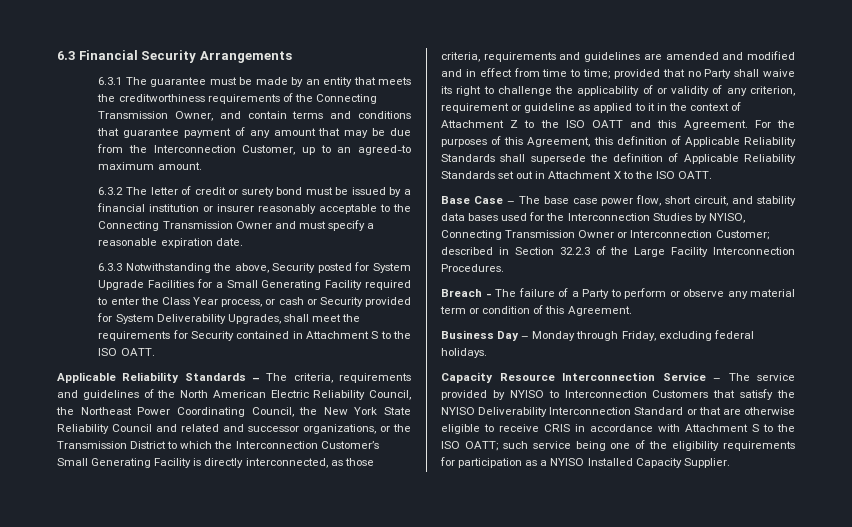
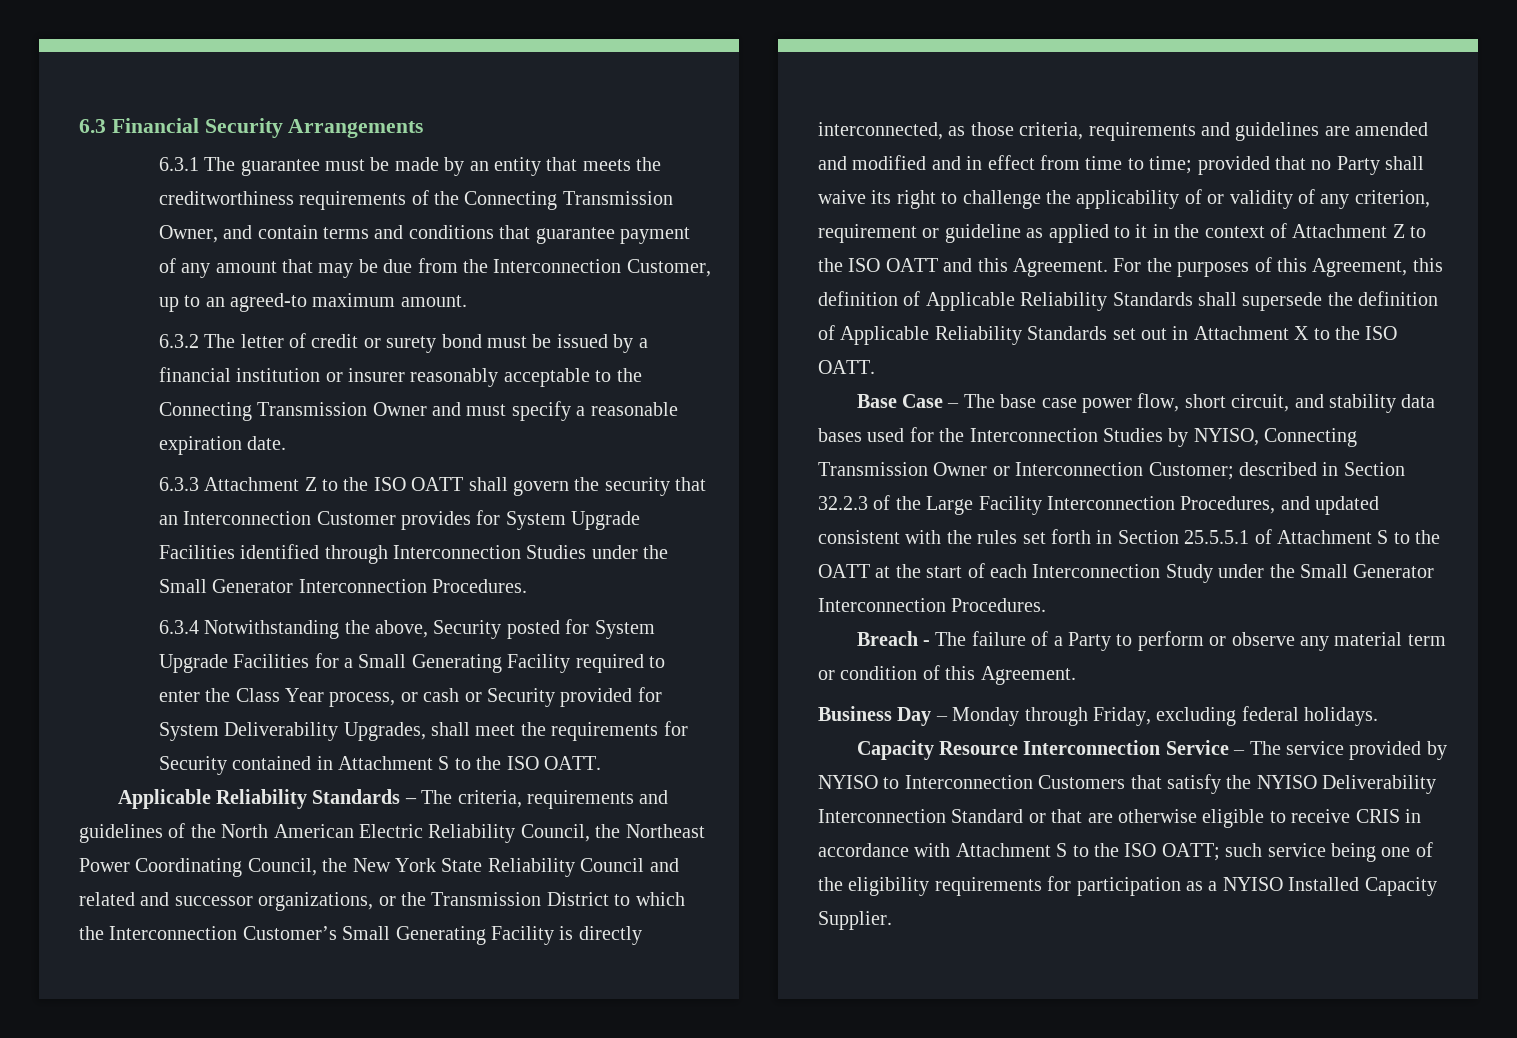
- 6.3.3 Notwithstanding the above, Security posted for System Upgrade Facilities for a Small Generating Facility required to enter the Class Year process, or cash or Security provided for System Deliverability Upgrades, shall meet the requirements for Security contained in Attachment S to the ISO OATT.
+ 6.3.3 Attachment Z to the ISO OATT shall govern the security that an Interconnection Customer provides for System Upgrade Facilities identified through Interconnection Studies under the Small Generator Interconnection Procedures.
+ 6.3.4 Notwithstanding the above, Security posted for System Upgrade Facilities for a Small Generating Facility required to enter the Class Year process, or cash or Security provided for System Deliverability Upgrades, shall meet the requirements for Security contained in Attachment S to the ISO OATT.
- Base Case – The base case power flow, short circuit, and stability data bases used for the Interconnection Studies by NYISO, Connecting Transmission Owner or Interconnection Customer; described in Section 32.2.3 of the Large Facility Interconnection Procedures.
+ Base Case – The base case power flow, short circuit, and stability data bases used for the Interconnection Studies by NYISO, Connecting Transmission Owner or Interconnection Customer; described in Section 32.2.3 of the Large Facility Interconnection Procedures, and updated consistent with the rules set forth in Section 25.5.5.1 of Attachment S to the OATT at the start of each Interconnection Study under the Small Generator Interconnection Procedures.

